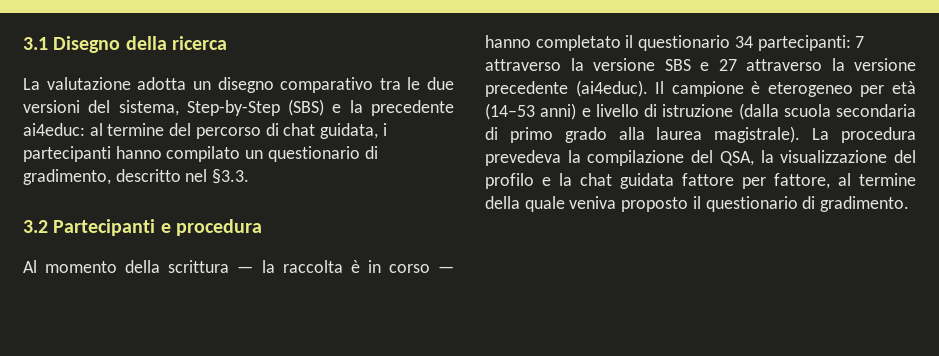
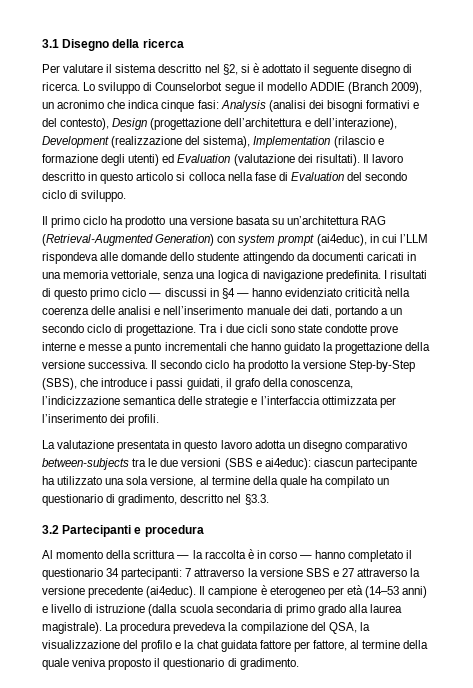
- La valutazione adotta un disegno comparativo tra le due versioni del sistema, Step-by-Step (SBS) e la precedente ai4educ: al termine del percorso di chat guidata, i partecipanti hanno compilato un questionario di gradimento, descritto nel §3.3.
+ Per valutare il sistema descritto nel §2, si è adottato il seguente disegno di ricerca. Lo sviluppo di Counselorbot segue il modello ADDIE (Branch 2009), un acronimo che indica cinque fasi: Analysis (analisi dei bisogni formativi e del contesto), Design (progettazione dell’architettura e dell’interazione), Development (realizzazione del sistema), Implementation (rilascio e formazione degli utenti) ed Evaluation (valutazione dei risultati). Il lavoro descritto in questo articolo si colloca nella fase di Evaluation del secondo ciclo di sviluppo.
+ Il primo ciclo ha prodotto una versione basata su un’architettura RAG (Retrieval-Augmented Generation) con system prompt (ai4educ), in cui l’LLM rispondeva alle domande dello studente attingendo da documenti caricati in una memoria vettoriale, senza una logica di navigazione predefinita. I risultati di questo primo ciclo — discussi in §4 — hanno evidenziato criticità nella coerenza delle analisi e nell’inserimento manuale dei dati, portando a un secondo ciclo di progettazione. Tra i due cicli sono state condotte prove interne e messe a punto incrementali che hanno guidato la progettazione della versione successiva. Il secondo ciclo ha prodotto la versione Step-by-Step (SBS), che introduce i passi guidati, il grafo della conoscenza, l’indicizzazione semantica delle strategie e l’interfaccia ottimizzata per l’inserimento dei profili.
+ La valutazione presentata in questo lavoro adotta un disegno comparativo between-subjects tra le due versioni (SBS e ai4educ): ciascun partecipante ha utilizzato una sola versione, al termine della quale ha compilato un questionario di gradimento, descritto nel §3.3.

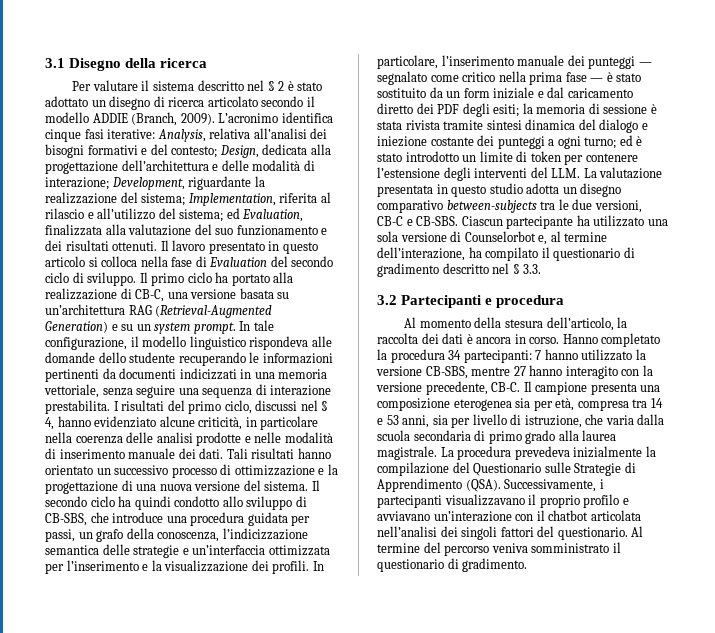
- Per valutare il sistema descritto nel §2, si è adottato il seguente disegno di ricerca. Lo sviluppo di Counselorbot segue il modello ADDIE (Branch 2009), un acronimo che indica cinque fasi: Analysis (analisi dei bisogni formativi e del contesto), Design (progettazione dell’architettura e dell’interazione), Development (realizzazione del sistema), Implementation (rilascio e formazione degli utenti) ed Evaluation (valutazione dei risultati).
+ Per valutare il sistema descritto nel § 2 è stato adottato un disegno di ricerca articolato secondo il modello ADDIE (Branch, 2009). L’acronimo identifica cinque fasi iterative: Analysis, relativa all’analisi dei bisogni formativi e del contesto; Design, dedicata alla progettazione dell’architettura e delle modalità di interazione; Development, riguardante la realizzazione del sistema; Implementation, riferita al rilascio e all’utilizzo del sistema; ed Evaluation, finalizzata alla valutazione del suo funzionamento e dei risultati ottenuti.
- Il lavoro descritto in questo articolo si colloca nella fase di Evaluation del secondo ciclo di sviluppo.
- Il primo ciclo ha prodotto una versione basata su un’architettura RAG (Retrieval-Augmented Generation) con system prompt (ai4educ), in cui l’LLM rispondeva alle domande dello studente attingendo da documenti caricati in una memoria vettoriale, senza una logica di navigazione predefinita. I risultati di questo primo ciclo — discussi in §4 — hanno evidenziato criticità nella coerenza delle analisi e nell’inserimento manuale dei dati, portando a un secondo ciclo di progettazione. Tra i due cicli sono state condotte prove interne e messe a punto incrementali che hanno guidato la progettazione della versione successiva. Il secondo ciclo ha prodotto la versione Step-by-Step (SBS), che introduce i passi guidati, il grafo della conoscenza, l’indicizzazione semantica delle strategie e l’interfaccia ottimizzata per l’inserimento dei profili.
- La valutazione presentata in questo lavoro adotta un disegno comparativo between-subjects tra le due versioni (SBS e ai4educ): ciascun partecipante ha utilizzato una sola versione, al termine della quale ha compilato un questionario di gradimento, descritto nel §3.3.
+ Il lavoro presentato in questo articolo si colloca nella fase di Evaluation del secondo ciclo di sviluppo. Il primo ciclo ha portato alla realizzazione di CB-C, una versione basata su un’architettura RAG (Retrieval-Augmented Generation) e su un system prompt. In tale configurazione, il modello linguistico rispondeva alle domande dello studente recuperando le informazioni pertinenti da documenti indicizzati in una memoria vettoriale, senza seguire una sequenza di interazione prestabilita. I risultati del primo ciclo, discussi nel § 4, hanno evidenziato alcune criticità, in particolare nella coerenza delle analisi prodotte e nelle modalità di inserimento manuale dei dati. Tali risultati hanno orientato un successivo processo di ottimizzazione e la progettazione di una nuova versione del sistema. Il secondo ciclo ha quindi condotto allo sviluppo di CB-SBS, che introduce una procedura guidata per passi, un grafo della conoscenza, l’indicizzazione semantica delle strategie e un’interfaccia ottimizzata per l’inserimento e la visualizzazione dei profili. In particolare, l’inserimento manuale dei punteggi — segnalato come critico nella prima fase — è stato sostituito da un form iniziale e dal caricamento diretto dei PDF degli esiti; la memoria di sessione è stata rivista tramite sintesi dinamica del dialogo e iniezione costante dei punteggi a ogni turno; ed è stato introdotto un limite di token per contenere l’estensione degli interventi del LLM. La valutazione presentata in questo studio adotta un disegno comparativo between-subjects tra le due versioni, CB-C e CB-SBS. Ciascun partecipante ha utilizzato una sola versione di Counselorbot e, al termine dell’interazione, ha compilato il questionario di gradimento descritto nel § 3.3.
- Al momento della scrittura — la raccolta è in corso — hanno completato il questionario 34 partecipanti: 7 attraverso la versione SBS e 27 attraverso la versione precedente (ai4educ). Il campione è eterogeneo per età (14–53 anni) e livello di istruzione (dalla scuola secondaria di primo grado alla laurea magistrale).
+ Al momento della stesura dell’articolo, la raccolta dei dati è ancora in corso. Hanno completato la procedura 34 partecipanti: 7 hanno utilizzato la versione CB-SBS, mentre 27 hanno interagito con la versione precedente, CB-C. Il campione presenta una composizione eterogenea sia per età, compresa tra 14 e 53 anni, sia per livello di istruzione, che varia dalla scuola secondaria di primo grado alla laurea magistrale.
- La procedura prevedeva la compilazione del QSA, la visualizzazione del profilo e la chat guidata fattore per fattore, al termine della quale veniva proposto il questionario di gradimento.
+ La procedura prevedeva inizialmente la compilazione del Questionario sulle Strategie di Apprendimento (QSA). Successivamente, i partecipanti visualizzavano il proprio profilo e avviavano un’interazione con il chatbot articolata nell’analisi dei singoli fattori del questionario. Al termine del percorso veniva somministrato il questionario di gradimento.

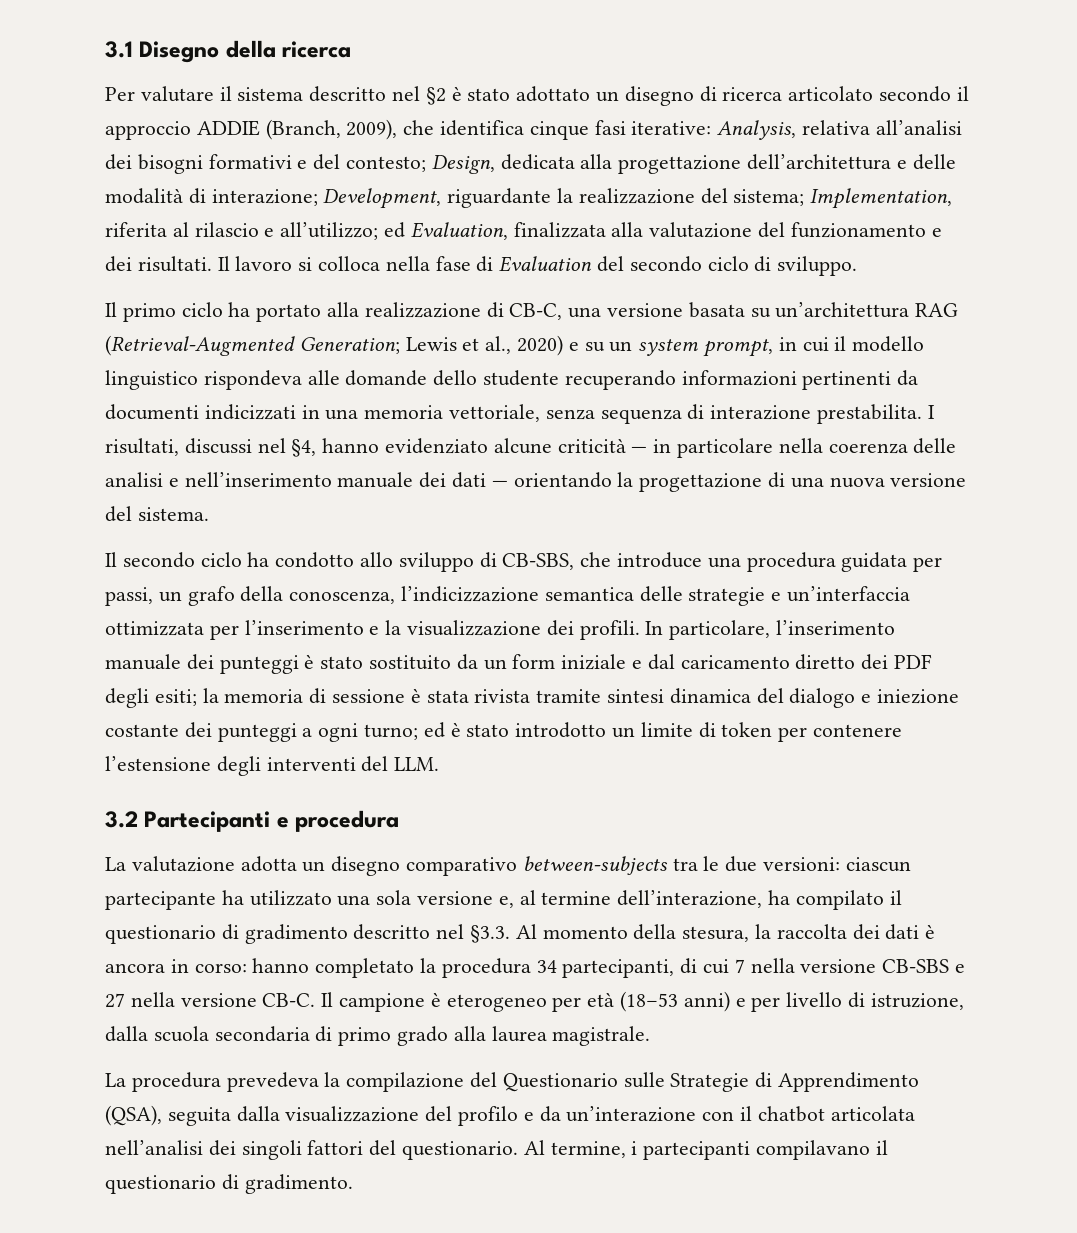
- Per valutare il sistema descritto nel § 2 è stato adottato un disegno di ricerca articolato secondo il modello ADDIE (Branch, 2009). L’acronimo identifica cinque fasi iterative:
+ Per valutare il sistema descritto nel §2 è stato adottato un disegno di ricerca articolato secondo il approccio ADDIE (Branch, 2009), che identifica cinque fasi iterative:
- Implementation, riferita al rilascio e all’utilizzo del sistema;
+ Implementation, riferita al rilascio e all’utilizzo;
- ed Evaluation, finalizzata alla valutazione del suo funzionamento e dei risultati ottenuti. Il lavoro presentato in questo articolo si colloca nella fase di Evaluation del secondo ciclo di sviluppo. Il primo ciclo ha portato alla realizzazione di CB-C, una versione basata su un’architettura RAG (Retrieval-Augmented Generation) e su un system prompt. In tale configurazione, il modello linguistico rispondeva alle domande dello studente recuperando le informazioni pertinenti da documenti indicizzati in una memoria vettoriale, senza seguire una sequenza di interazione prestabilita.
+ ed Evaluation, finalizzata alla valutazione del funzionamento e dei risultati. Il lavoro si colloca nella fase di Evaluation del secondo ciclo di sviluppo.
+ Il primo ciclo ha portato alla realizzazione di CB-C, una versione basata su un’architettura RAG (Retrieval-Augmented Generation; Lewis et al., 2020) e su un system prompt, in cui il modello linguistico rispondeva alle domande dello studente recuperando informazioni pertinenti da documenti indicizzati in una memoria vettoriale, senza sequenza di interazione prestabilita.
- I risultati del primo ciclo, discussi nel § 4, hanno evidenziato alcune criticità, in particolare nella coerenza delle analisi prodotte e nelle modalità di inserimento manuale dei dati. Tali risultati hanno orientato un successivo processo di ottimizzazione e la progettazione di una nuova versione del sistema. Il secondo ciclo ha quindi condotto allo sviluppo di CB-SBS, che introduce una procedura guidata per passi, un grafo della conoscenza, l’indicizzazione semantica delle strategie e un’interfaccia ottimizzata per l’inserimento e la visualizzazione dei profili.
+ I risultati, discussi nel §4, hanno evidenziato alcune criticità — in particolare nella coerenza delle analisi e nell’inserimento manuale dei dati — orientando la progettazione di una nuova versione del sistema.
+ Il secondo ciclo ha condotto allo sviluppo di CB-SBS, che introduce una procedura guidata per passi, un grafo della conoscenza, l’indicizzazione semantica delle strategie e un’interfaccia ottimizzata per l’inserimento e la visualizzazione dei profili.
- In particolare, l’inserimento manuale dei punteggi — segnalato come critico nella prima fase — è stato sostituito da un form iniziale e dal caricamento diretto dei PDF degli esiti;
+ In particolare, l’inserimento manuale dei punteggi è stato sostituito da un form iniziale e dal caricamento diretto dei PDF degli esiti;
- ed è stato introdotto un limite di token per contenere l’estensione degli interventi del LLM. La valutazione presentata in questo studio adotta un disegno comparativo between-subjects tra le due versioni, CB-C e CB-SBS. Ciascun partecipante ha utilizzato una sola versione di Counselorbot e, al termine dell’interazione, ha compilato il questionario di gradimento descritto nel § 3.3.
+ ed è stato introdotto un limite di token per contenere l’estensione degli interventi del LLM.
  3.2 Partecipanti e procedura
- Al momento della stesura dell’articolo, la raccolta dei dati è ancora in corso. Hanno completato la procedura 34 partecipanti: 7 hanno utilizzato la versione CB-SBS, mentre 27 hanno interagito con la versione precedente, CB-C. Il campione presenta una composizione eterogenea sia per età, compresa tra 14 e 53 anni, sia per livello di istruzione, che varia dalla scuola secondaria di primo grado alla laurea magistrale. La procedura prevedeva inizialmente la compilazione del Questionario sulle Strategie di Apprendimento (QSA). Successivamente, i partecipanti visualizzavano il proprio profilo e avviavano un’interazione con il chatbot articolata nell’analisi dei singoli fattori del questionario.
+ La valutazione adotta un disegno comparativo between-subjects tra le due versioni: ciascun partecipante ha utilizzato una sola versione e, al termine dell’interazione, ha compilato il questionario di gradimento descritto nel §3.3. Al momento della stesura, la raccolta dei dati è ancora in corso: hanno completato la procedura 34 partecipanti, di cui 7 nella versione CB-SBS e 27 nella versione CB-C. Il campione è eterogeneo per età (18–53 anni) e per livello di istruzione, dalla scuola secondaria di primo grado alla laurea magistrale.
+ La procedura prevedeva la compilazione del Questionario sulle Strategie di Apprendimento (QSA), seguita dalla visualizzazione del profilo e da un’interazione con il chatbot articolata nell’analisi dei singoli fattori del questionario.
- Al termine del percorso veniva somministrato il questionario di gradimento.
+ Al termine, i partecipanti compilavano il questionario di gradimento.

